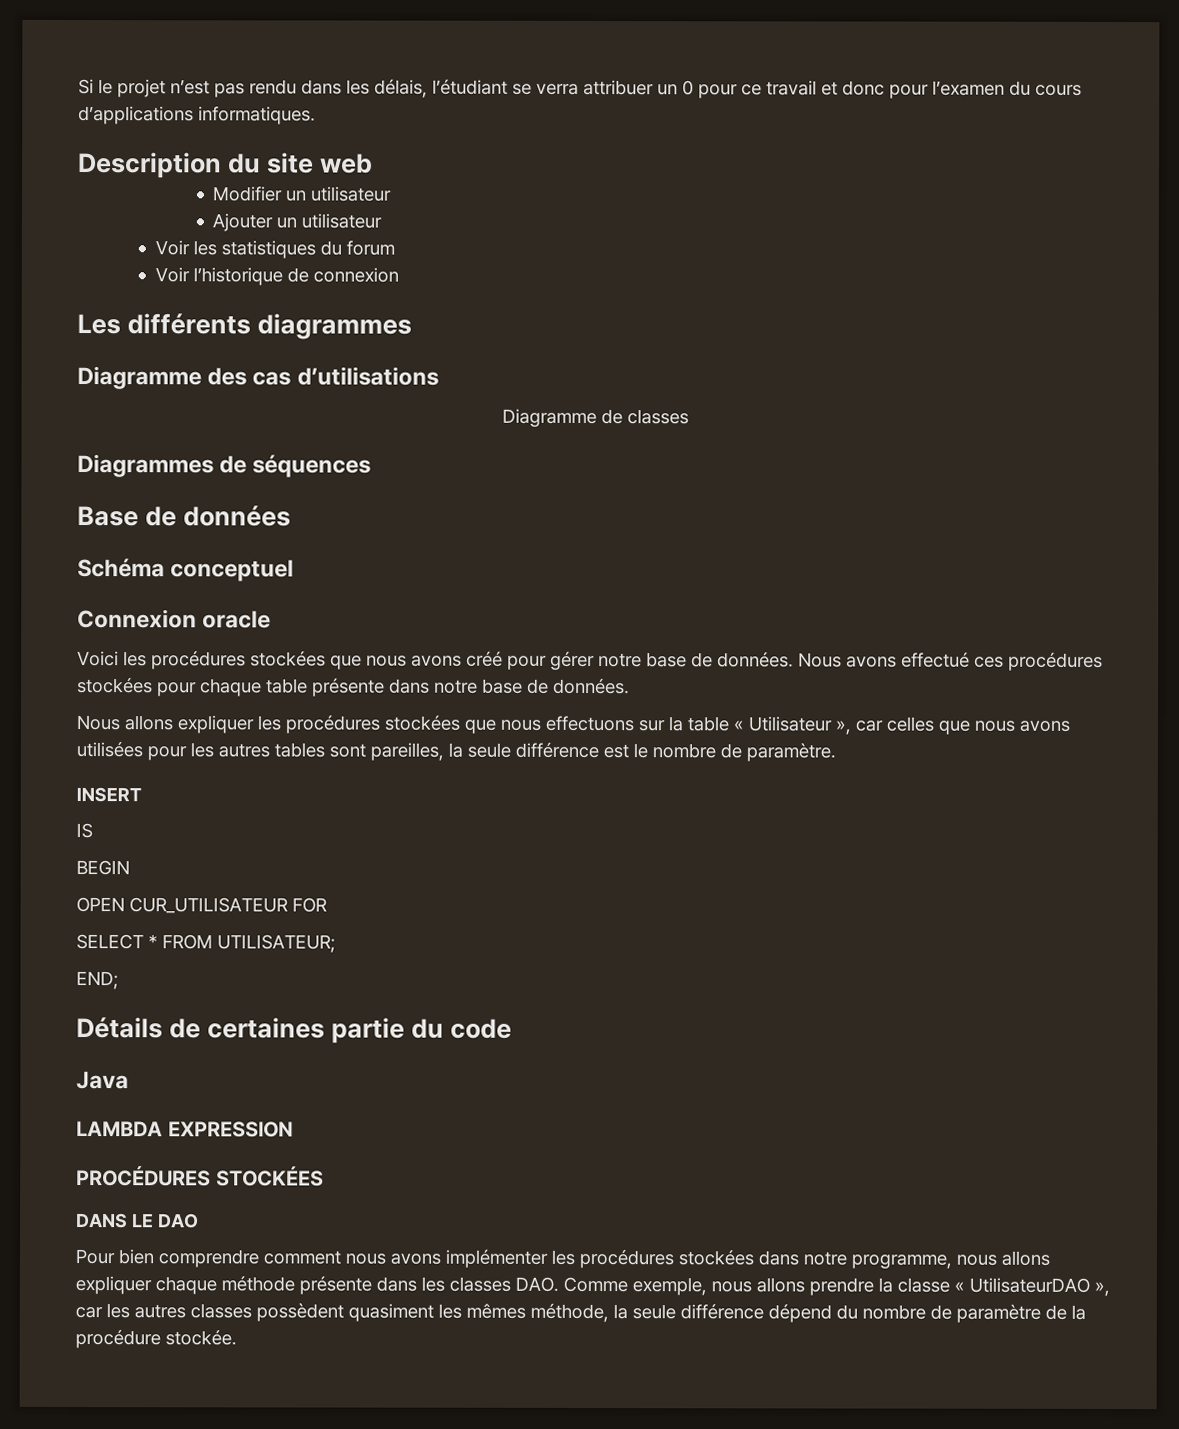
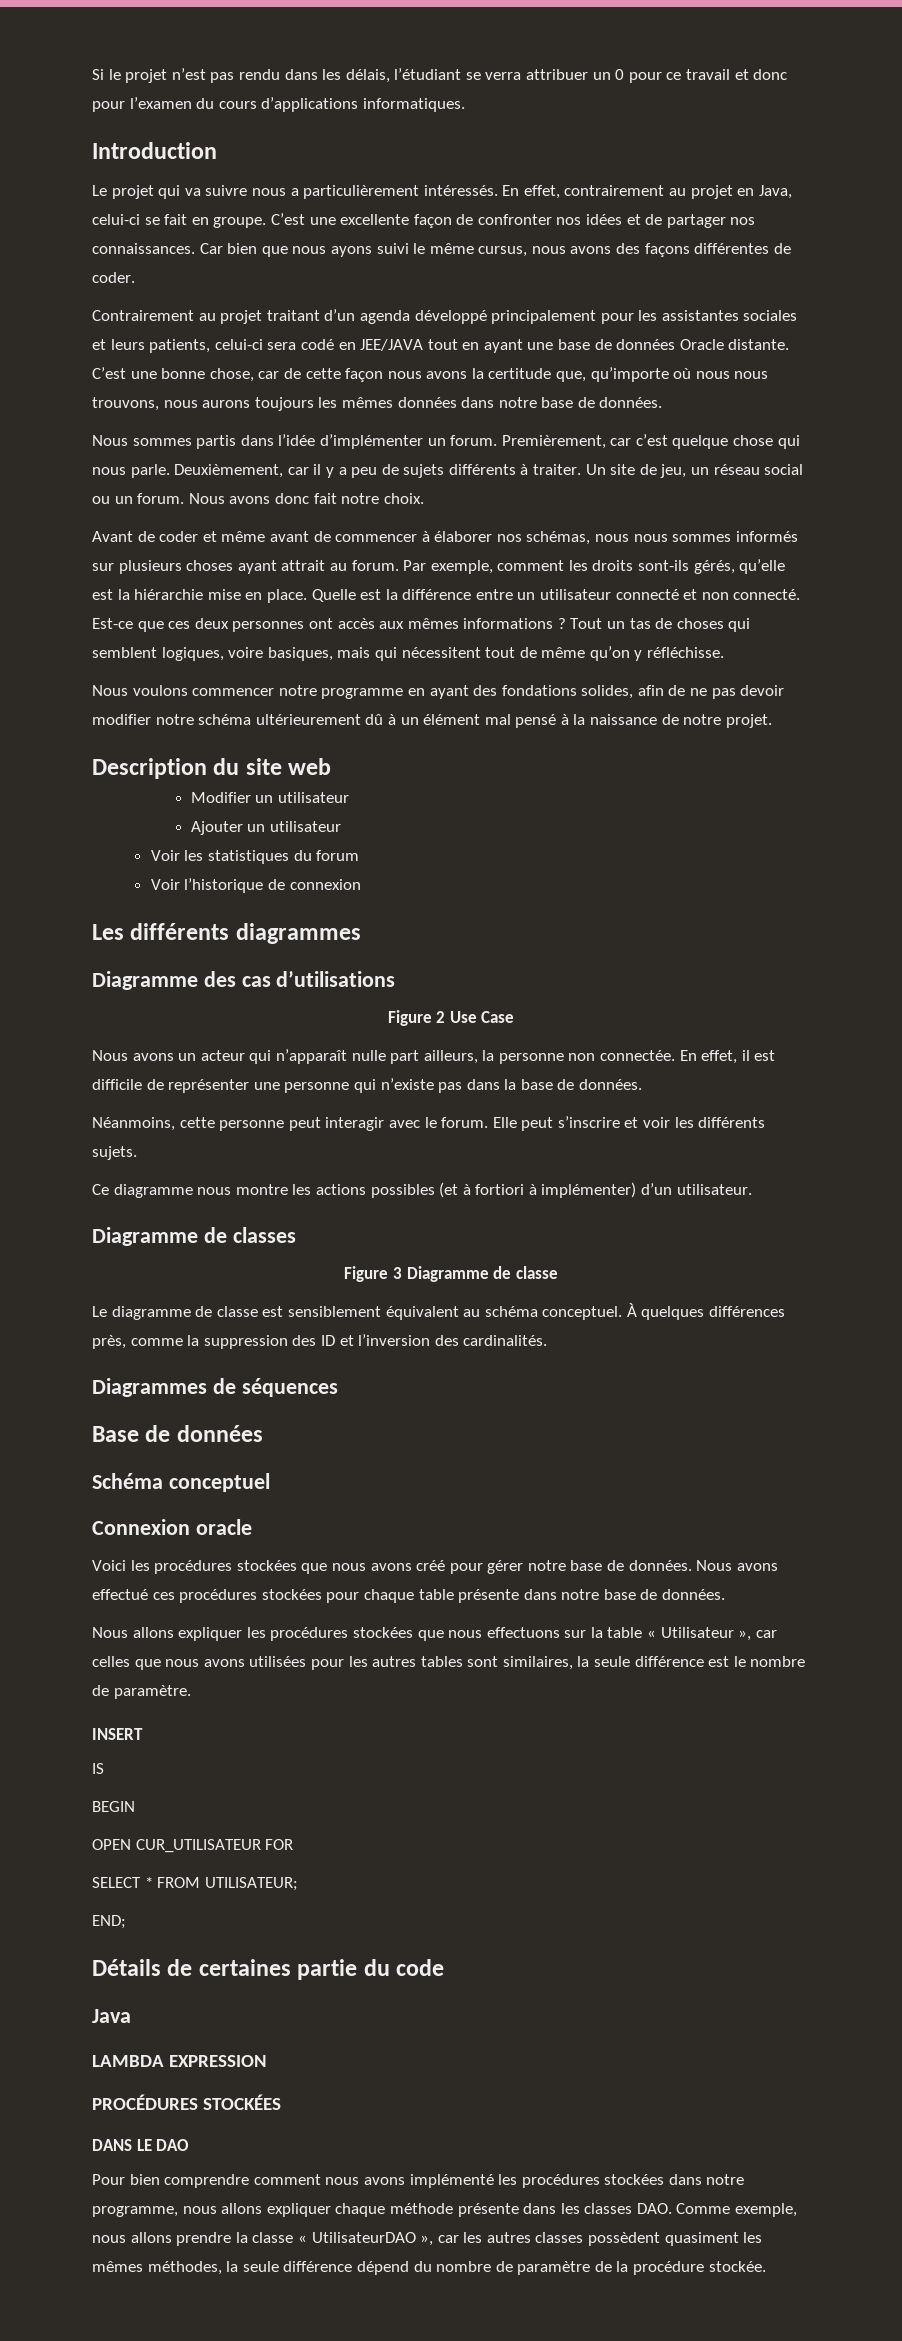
+ Introduction
+ Le projet qui va suivre nous a particulièrement intéressés. En effet, contrairement au projet en Java, celui-ci se fait en groupe. C’est une excellente façon de confronter nos idées et de partager nos connaissances. Car bien que nous ayons suivi le même cursus, nous avons des façons différentes de coder.
+ Contrairement au projet traitant d’un agenda développé principalement pour les assistantes sociales et leurs patients, celui-ci sera codé en JEE/JAVA tout en ayant une base de données Oracle distante. C’est une bonne chose, car de cette façon nous avons la certitude que, qu’importe où nous nous trouvons, nous aurons toujours les mêmes données dans notre base de données.
+ Nous sommes partis dans l’idée d’implémenter un forum. Premièrement, car c’est quelque chose qui nous parle. Deuxièmement, car il y a peu de sujets différents à traiter. Un site de jeu, un réseau social ou un forum. Nous avons donc fait notre choix.
+ Avant de coder et même avant de commencer à élaborer nos schémas, nous nous sommes informés sur plusieurs choses ayant attrait au forum. Par exemple, comment les droits sont-ils gérés, qu’elle est la hiérarchie mise en place. Quelle est la différence entre un utilisateur connecté et non connecté. Est-ce que ces deux personnes ont accès aux mêmes informations ? Tout un tas de choses qui semblent logiques, voire basiques, mais qui nécessitent tout de même qu’on y réfléchisse.
+ Nous voulons commencer notre programme en ayant des fondations solides, afin de ne pas devoir modifier notre schéma ultérieurement dû à un élément mal pensé à la naissance de notre projet.
+ Figure 2 Use Case
+ Nous avons un acteur qui n’apparaît nulle part ailleurs, la personne non connectée. En effet, il est difficile de représenter une personne qui n’existe pas dans la base de données.
+ Néanmoins, cette personne peut interagir avec le forum. Elle peut s’inscrire et voir les différents sujets.
+ Ce diagramme nous montre les actions possibles (et à fortiori à implémenter) d’un utilisateur.
  Diagramme de classes
+ Figure 3 Diagramme de classe
+ Le diagramme de classe est sensiblement équivalent au schéma conceptuel. À quelques différences près, comme la suppression des ID et l’inversion des cardinalités.
- Nous allons expliquer les procédures stockées que nous effectuons sur la table « Utilisateur », car celles que nous avons utilisées pour les autres tables sont pareilles, la seule différence est le nombre de paramètre.
+ Nous allons expliquer les procédures stockées que nous effectuons sur la table « Utilisateur », car celles que nous avons utilisées pour les autres tables sont similaires, la seule différence est le nombre de paramètre.
- Pour bien comprendre comment nous avons implémenter les procédures stockées dans notre programme, nous allons expliquer chaque méthode présente dans les classes DAO. Comme exemple, nous allons prendre la classe « UtilisateurDAO », car les autres classes possèdent quasiment les mêmes méthode, la seule différence dépend du nombre de paramètre de la procédure stockée.
+ Pour bien comprendre comment nous avons implémenté les procédures stockées dans notre programme, nous allons expliquer chaque méthode présente dans les classes DAO. Comme exemple, nous allons prendre la classe « UtilisateurDAO », car les autres classes possèdent quasiment les mêmes méthodes, la seule différence dépend du nombre de paramètre de la procédure stockée.

